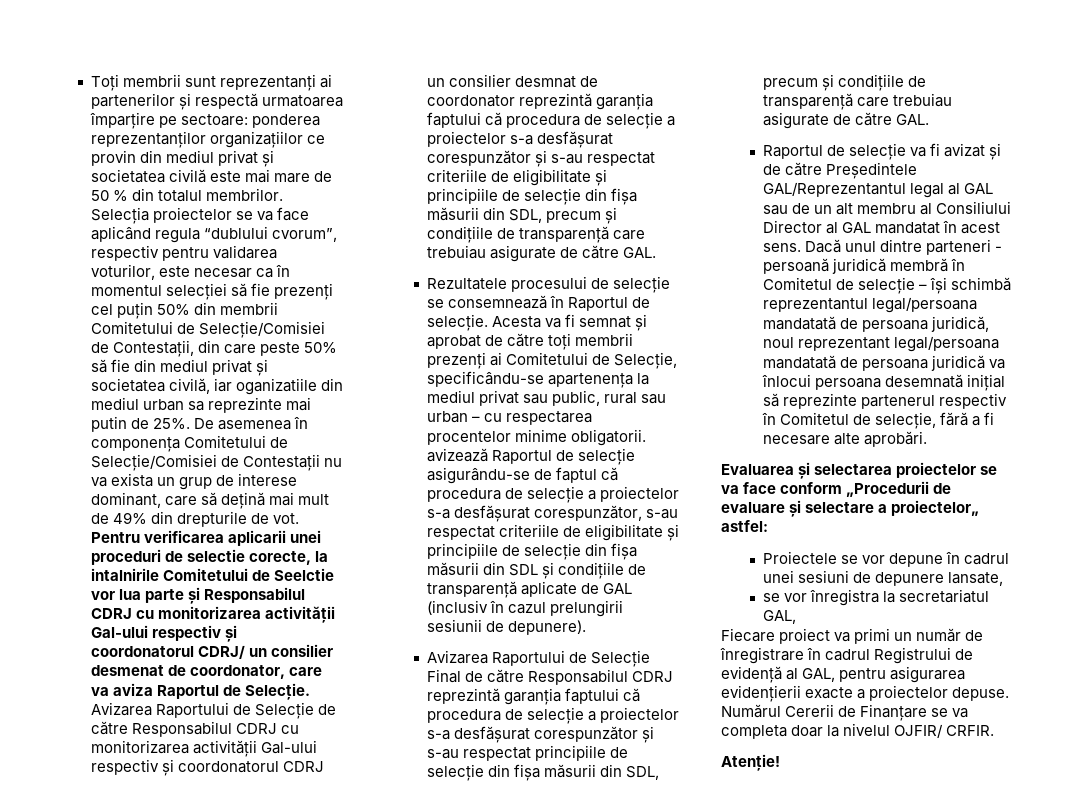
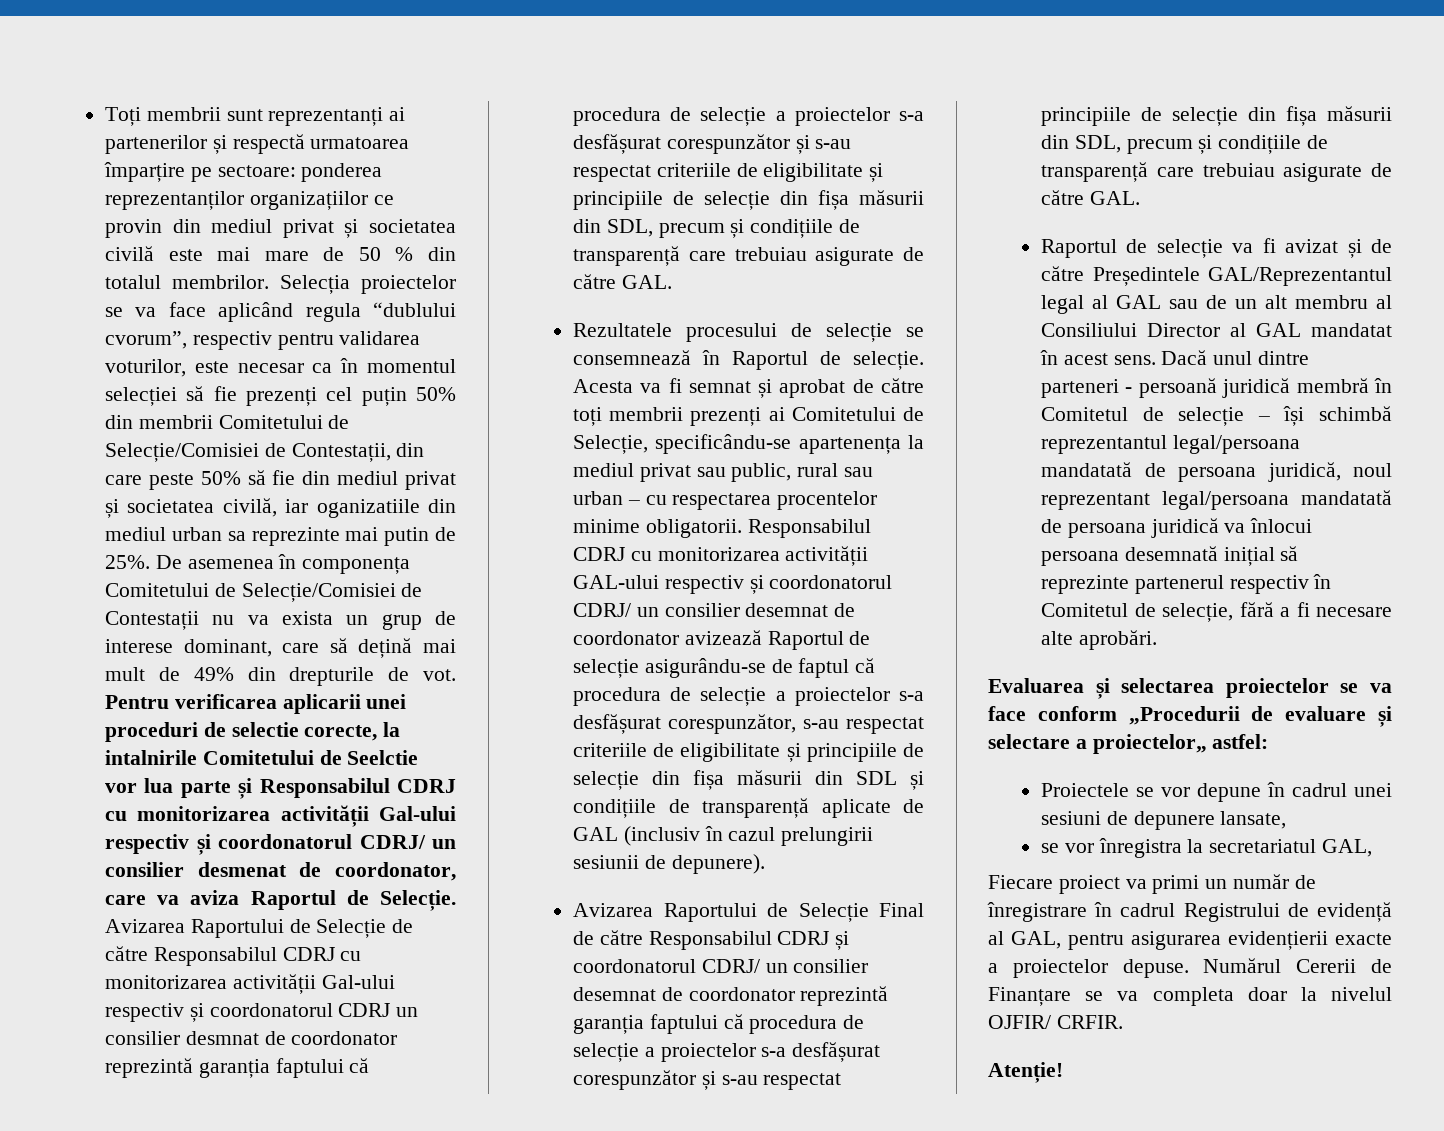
- Acesta va fi semnat și aprobat de către toți membrii prezenți ai Comitetului de Selecție, specificându-se apartenența la mediul privat sau public, rural sau urban – cu respectarea procentelor minime obligatorii. avizează Raportul de selecție asigurându-se de faptul că procedura de selecție a proiectelor s-a desfășurat corespunzător, s-au respectat criteriile de eligibilitate și principiile de selecție din fișa măsurii din SDL și condițiile de transparență aplicate de GAL (inclusiv în cazul prelungirii sesiunii de depunere).
+ Acesta va fi semnat și aprobat de către toți membrii prezenți ai Comitetului de Selecție, specificându-se apartenența la mediul privat sau public, rural sau urban – cu respectarea procentelor minime obligatorii. Responsabilul CDRJ cu monitorizarea activității GAL-ului respectiv și coordonatorul CDRJ/ un consilier desemnat de coordonator avizează Raportul de selecție asigurându-se de faptul că procedura de selecție a proiectelor s-a desfășurat corespunzător, s-au respectat criteriile de eligibilitate și principiile de selecție din fișa măsurii din SDL și condițiile de transparență aplicate de GAL (inclusiv în cazul prelungirii sesiunii de depunere).
- Avizarea Raportului de Selecție Final de către Responsabilul CDRJ reprezintă garanția faptului că procedura de selecție a proiectelor s-a desfășurat corespunzător și s-au respectat principiile de selecție din fișa măsurii din SDL, precum și condițiile de transparență care trebuiau asigurate de către GAL.
+ Avizarea Raportului de Selecție Final de către Responsabilul CDRJ și coordonatorul CDRJ/ un consilier desemnat de coordonator reprezintă garanția faptului că procedura de selecție a proiectelor s-a desfășurat corespunzător și s-au respectat principiile de selecție din fișa măsurii din SDL, precum și condițiile de transparență care trebuiau asigurate de către GAL.

